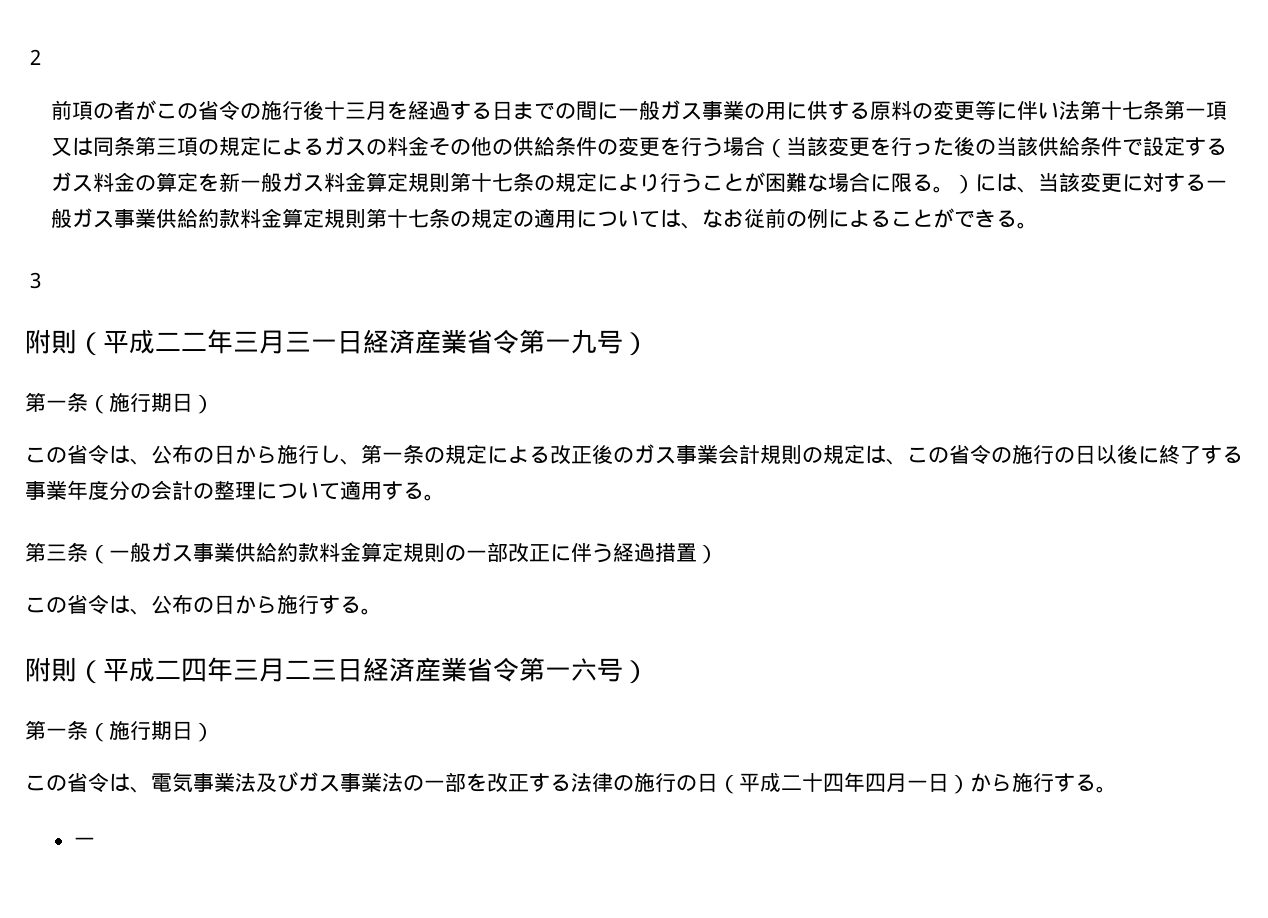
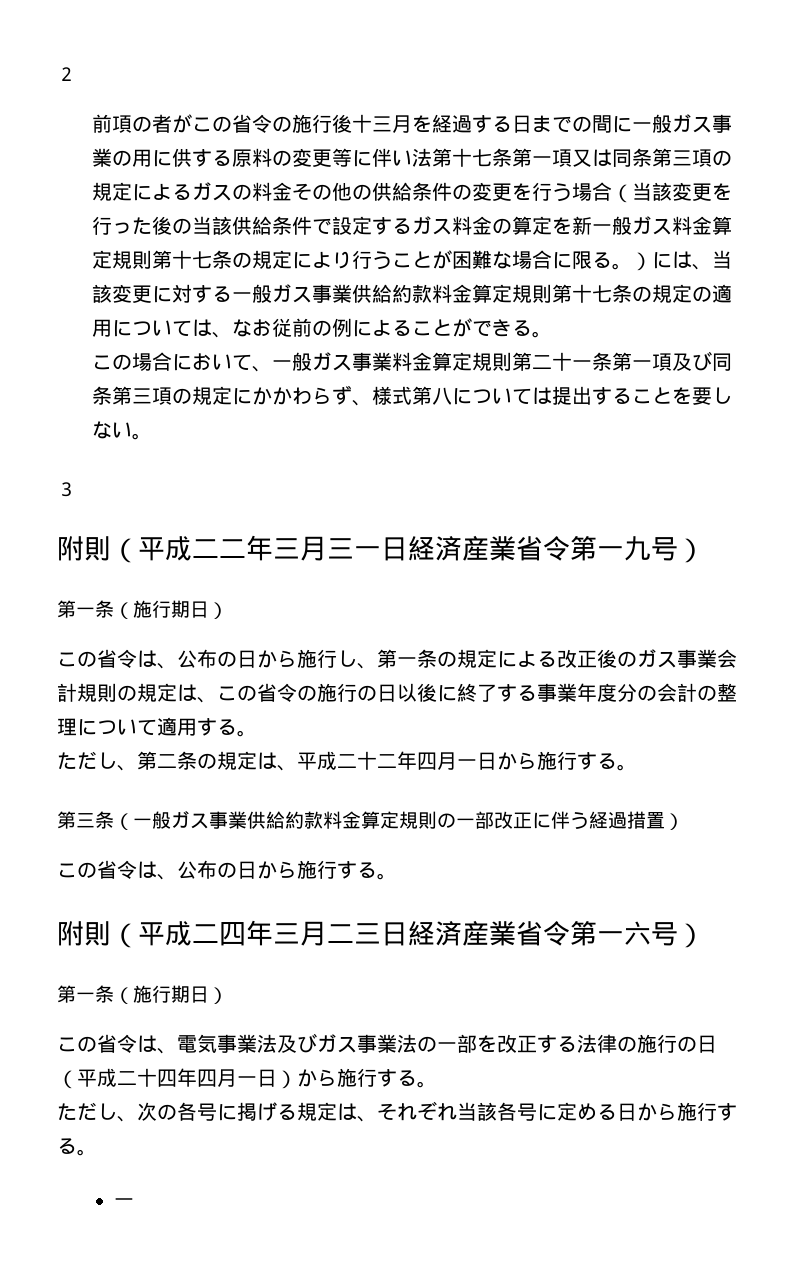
+ この場合において、一般ガス事業料金算定規則第二十一条第一項及び同条第三項の規定にかかわらず、様式第八については提出することを要しない。
+ ただし、第二条の規定は、平成二十二年四月一日から施行する。
+ ただし、次の各号に掲げる規定は、それぞれ当該各号に定める日から施行する。

